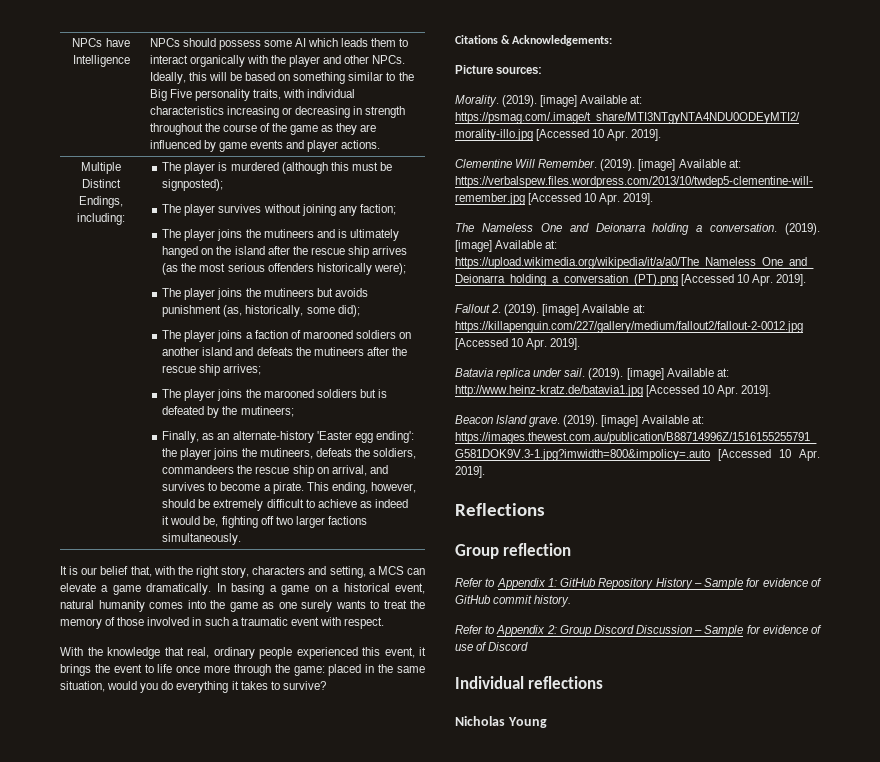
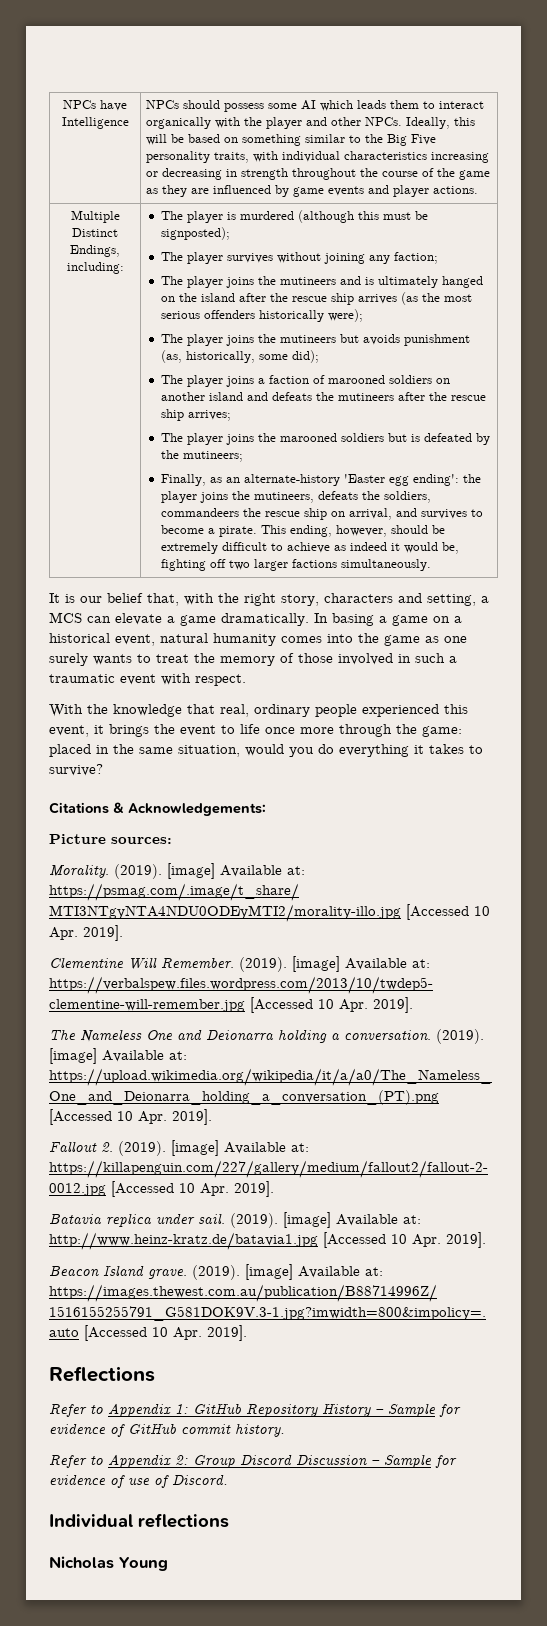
- Group reflection
- Refer to Appendix 2: Group Discord Discussion – Sample for evidence of use of Discord
+ Refer to Appendix 2: Group Discord Discussion – Sample for evidence of use of Discord.

